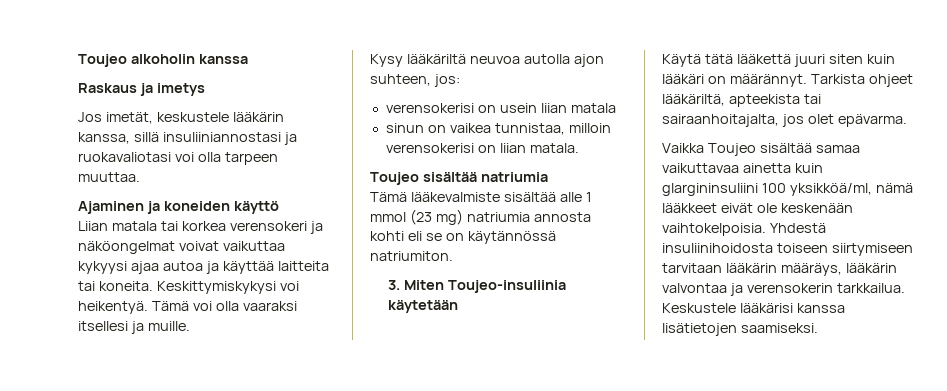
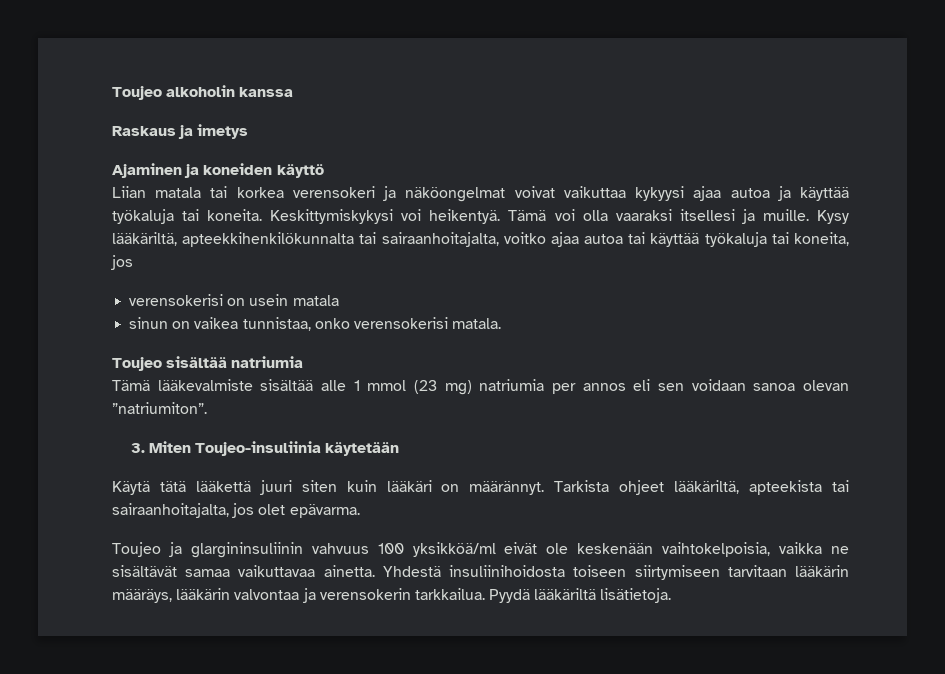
- Jos imetät, keskustele lääkärin kanssa, sillä insuliiniannostasi ja ruokavaliotasi voi olla tarpeen muuttaa.
- Liian matala tai korkea verensokeri ja näköongelmat voivat vaikuttaa kykyysi ajaa autoa ja käyttää laitteita tai koneita.
+ Liian matala tai korkea verensokeri ja näköongelmat voivat vaikuttaa kykyysi ajaa autoa ja käyttää työkaluja tai koneita.
- Tämä voi olla vaaraksi itsellesi ja muille.
- Kysy lääkäriltä neuvoa autolla ajon suhteen, jos:
+ Tämä voi olla vaaraksi itsellesi ja muille. Kysy lääkäriltä, apteekkihenkilökunnalta tai sairaanhoitajalta, voitko ajaa autoa tai käyttää työkaluja tai koneita, jos
- verensokerisi on usein liian matala
+ verensokerisi on usein matala
- sinun on vaikea tunnistaa, milloin verensokerisi on liian matala.
+ sinun on vaikea tunnistaa, onko verensokerisi matala.
- Tämä lääkevalmiste sisältää alle 1 mmol (23 mg) natriumia annosta kohti eli se on käytännössä natriumiton.
+ Tämä lääkevalmiste sisältää alle 1 mmol (23 mg) natriumia per annos eli sen voidaan sanoa olevan ”natriumiton”.
- Vaikka Toujeo sisältää samaa vaikuttavaa ainetta kuin glargininsuliini 100 yksikköä/ml, nämä lääkkeet eivät ole keskenään vaihtokelpoisia.
+ Toujeo ja glargininsuliinin vahvuus 100 yksikköä/ml eivät ole keskenään vaihtokelpoisia, vaikka ne sisältävät samaa vaikuttavaa ainetta.
- Keskustele lääkärisi kanssa lisätietojen saamiseksi.
+ Pyydä lääkäriltä lisätietoja.

